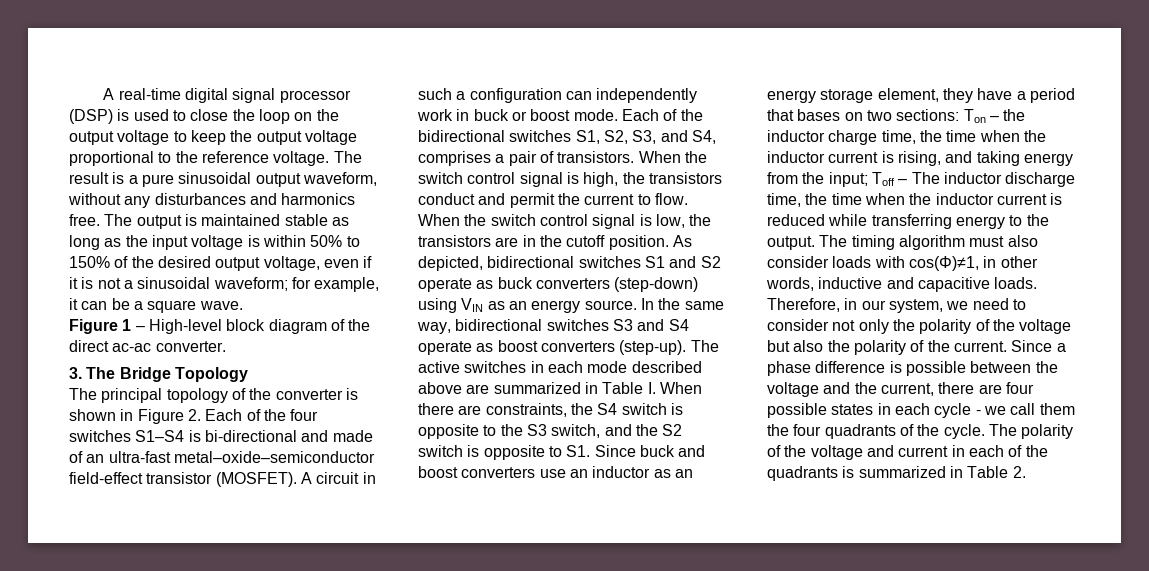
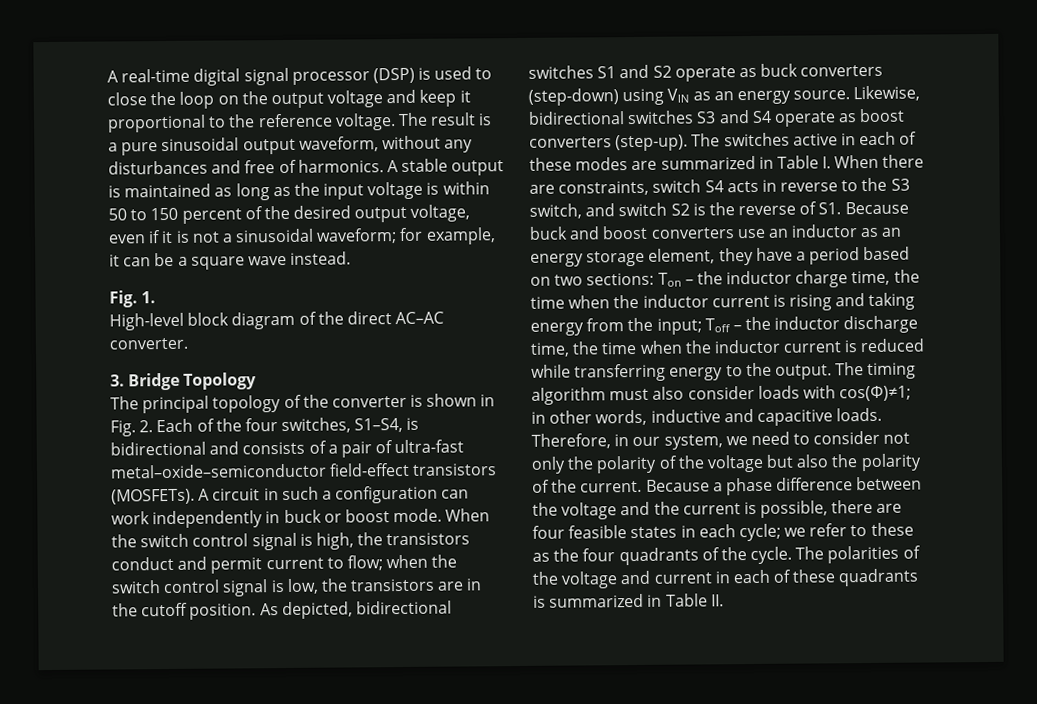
- A real-time digital signal processor (DSP) is used to close the loop on the output voltage to keep the output voltage proportional to the reference voltage.
+ A real-time digital signal processor (DSP) is used to close the loop on the output voltage and keep it proportional to the reference voltage.
- The result is a pure sinusoidal output waveform, without any disturbances and harmonics free. The output is maintained stable as long as the input voltage is within 50% to 150% of the desired output voltage, even if it is not a sinusoidal waveform; for example, it can be a square wave.
- Figure 1 – High-level block diagram of the direct ac-ac converter.
+ The result is a pure sinusoidal output waveform, without any disturbances and free of harmonics. A stable output is maintained as long as the input voltage is within 50 to 150 percent of the desired output voltage, even if it is not a sinusoidal waveform; for example, it can be a square wave instead.
+ Fig. 1.
+ High-level block diagram of the direct AC–AC converter.
- 3. The Bridge Topology
+ 3. Bridge Topology
- The principal topology of the converter is shown in Figure 2. Each of the four switches S1–S4 is bi-directional and made of an ultra-fast metal–oxide–semiconductor field-effect transistor (MOSFET).
+ The principal topology of the converter is shown in Fig. 2. Each of the four switches, S1–S4, is bidirectional and consists of a pair of ultra-fast metal–oxide–semiconductor field-effect transistors (MOSFETs).
- A circuit in such a configuration can independently work in buck or boost mode.
+ A circuit in such a configuration can work independently in buck or boost mode.
- Each of the bidirectional switches S1, S2, S3, and S4, comprises a pair of transistors.
- When the switch control signal is high, the transistors conduct and permit the current to flow. When the switch control signal is low, the transistors are in the cutoff position.
+ When the switch control signal is high, the transistors conduct and permit current to flow; when the switch control signal is low, the transistors are in the cutoff position.
- In the same way, bidirectional switches S3 and S4 operate as boost converters (step-up).
+ Likewise, bidirectional switches S3 and S4 operate as boost converters (step-up).
- The active switches in each mode described above are summarized in Table I. When there are constraints, the S4 switch is opposite to the S3 switch, and the S2 switch is opposite to S1. Since buck and boost converters use an inductor as an energy storage element, they have a period that bases on two sections:
+ The switches active in each of these modes are summarized in Table I. When there are constraints, switch S4 acts in reverse to the S3 switch, and switch S2 is the reverse of S1. Because buck and boost converters use an inductor as an energy storage element, they have a period based on two sections:
- Ton – the inductor charge time, the time when the inductor current is rising, and taking energy from the input;
+ Ton – the inductor charge time, the time when the inductor current is rising and taking energy from the input;
- Toff – The inductor discharge time, the time when the inductor current is reduced while transferring energy to the output.
+ Toff – the inductor discharge time, the time when the inductor current is reduced while transferring energy to the output.
- The timing algorithm must also consider loads with cos(Φ)≠1, in other words, inductive and capacitive loads.
+ The timing algorithm must also consider loads with cos(Φ)≠1; in other words, inductive and capacitive loads.
- Since a phase difference is possible between the voltage and the current, there are four possible states in each cycle - we call them the four quadrants of the cycle.
+ Because a phase difference between the voltage and the current is possible, there are four feasible states in each cycle; we refer to these as the four quadrants of the cycle.
- The polarity of the voltage and current in each of the quadrants is summarized in Table 2.
+ The polarities of the voltage and current in each of these quadrants is summarized in Table II.

